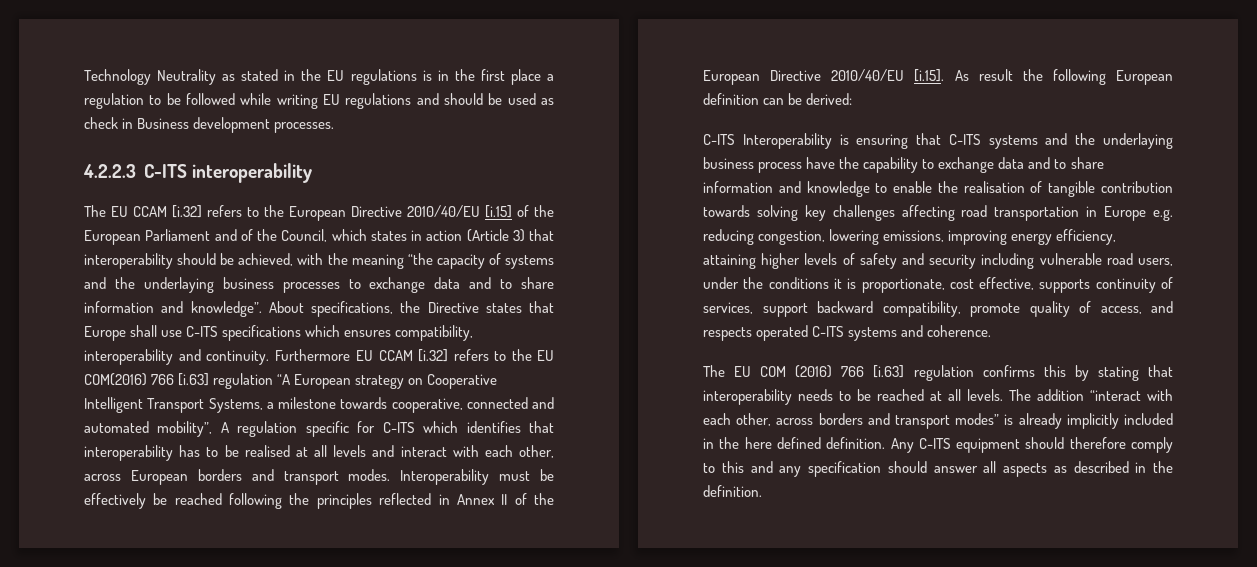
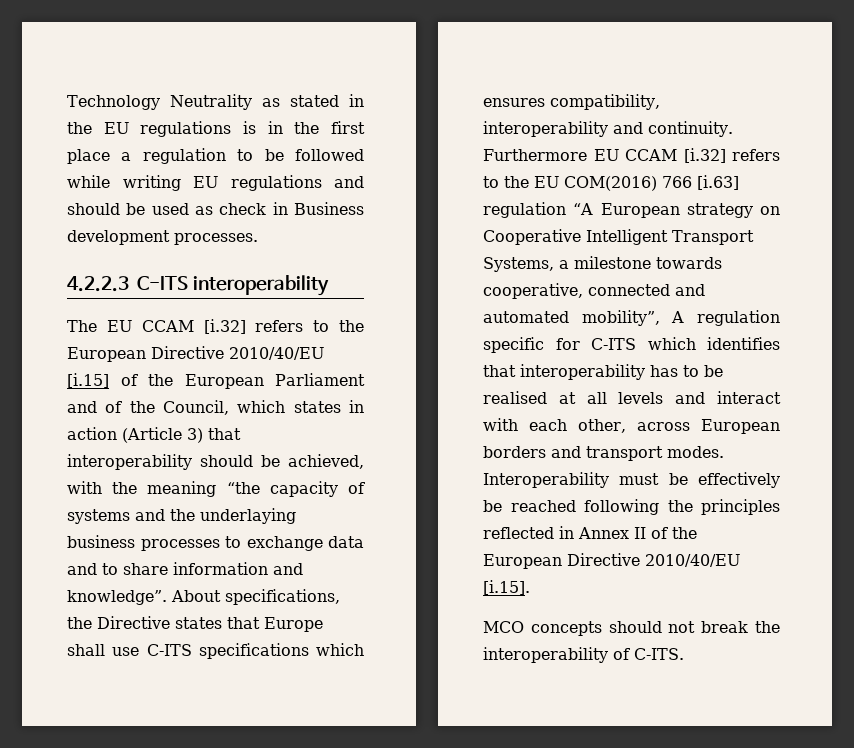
- Interoperability must be effectively be reached following the principles reflected in Annex II of the European Directive 2010/40/EU [i.15]. As result the following European definition can be derived:
- C-ITS Interoperability is ensuring that C-ITS systems and the underlaying business process have the capability to exchange data and to share information and knowledge to enable the realisation of tangible contribution towards solving key challenges affecting road transportation in Europe e.g. reducing congestion, lowering emissions, improving energy efficiency, attaining higher levels of safety and security including vulnerable road users, under the conditions it is proportionate, cost effective, supports continuity of services, support backward compatibility, promote quality of access, and respects operated C-ITS systems and coherence.
- The EU COM (2016) 766 [i.63] regulation confirms this by stating that interoperability needs to be reached at all levels. The addition “interact with each other, across borders and transport modes” is already implicitly included in the here defined definition. Any C-ITS equipment should therefore comply to this and any specification should answer all aspects as described in the definition.
+ Interoperability must be effectively be reached following the principles reflected in Annex II of the European Directive 2010/40/EU [i.15].
+ MCO concepts should not break the interoperability of C-ITS.

